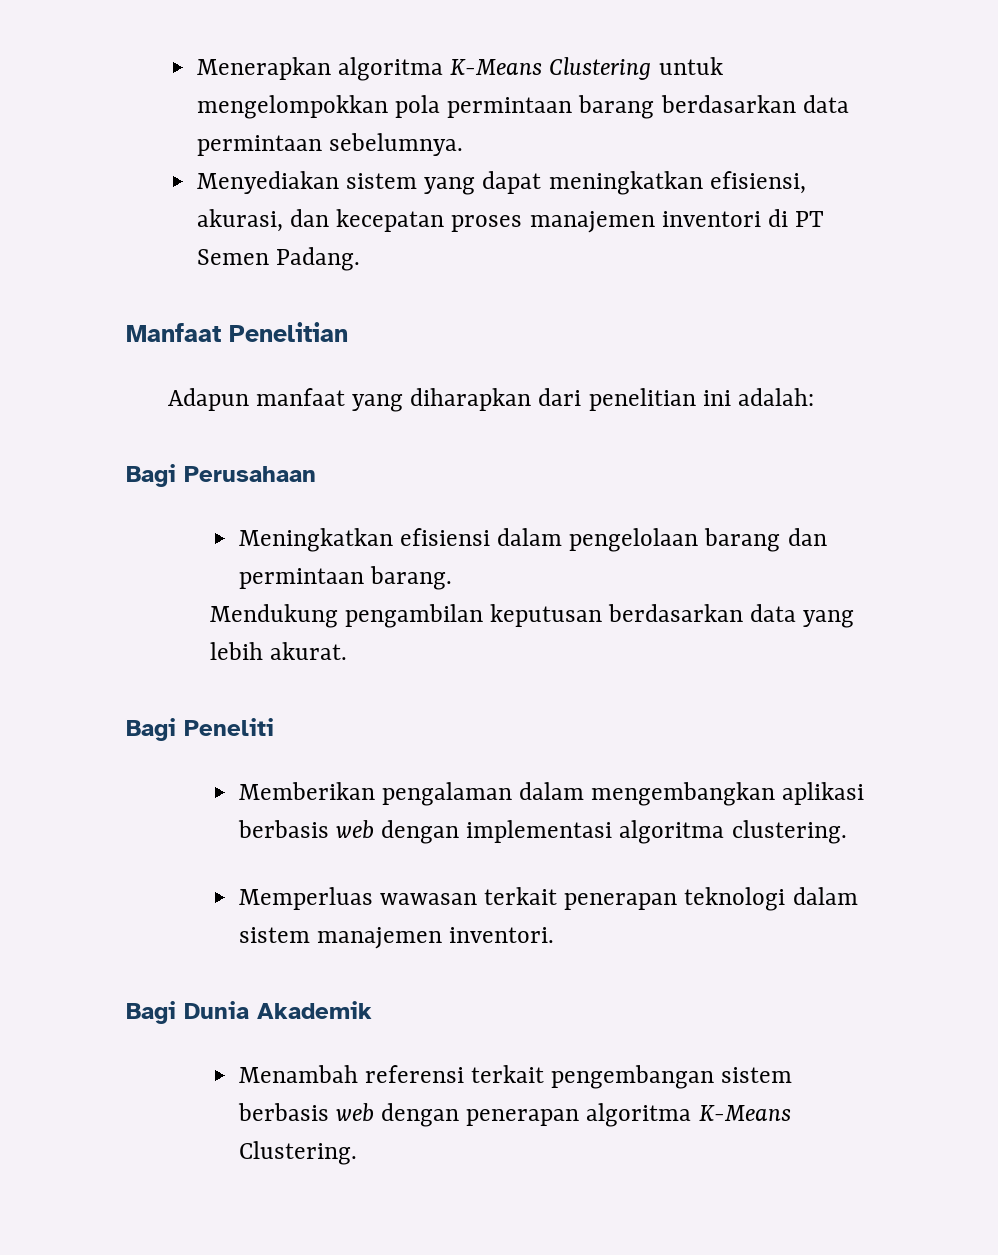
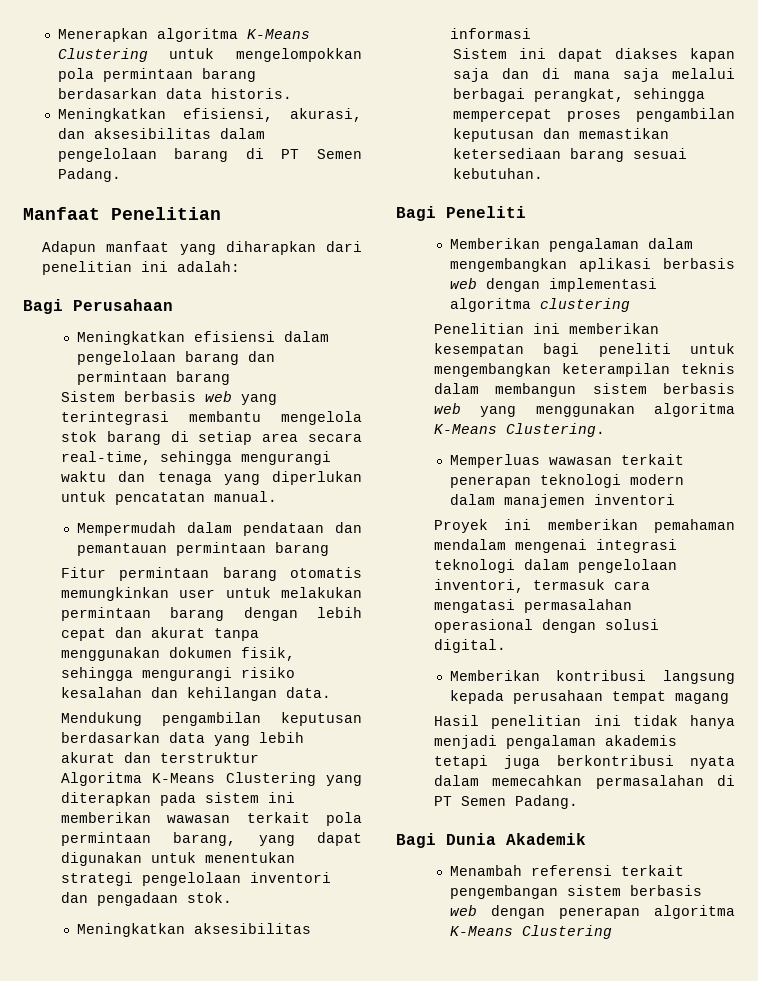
- Menerapkan algoritma K-Means Clustering untuk mengelompokkan pola permintaan barang berdasarkan data permintaan sebelumnya.
- Menyediakan sistem yang dapat meningkatkan efisiensi, akurasi, dan kecepatan proses manajemen inventori di PT Semen Padang.
+ Menerapkan algoritma K-Means Clustering untuk mengelompokkan pola permintaan barang berdasarkan data historis.
+ Meningkatkan efisiensi, akurasi, dan aksesibilitas dalam pengelolaan barang di PT Semen Padang.
- Meningkatkan efisiensi dalam pengelolaan barang dan permintaan barang.
+ Meningkatkan efisiensi dalam pengelolaan barang dan permintaan barang
+ Sistem berbasis web yang terintegrasi membantu mengelola stok barang di setiap area secara real-time, sehingga mengurangi waktu dan tenaga yang diperlukan untuk pencatatan manual.
+ Mempermudah dalam pendataan dan pemantauan permintaan barang
+ Fitur permintaan barang otomatis memungkinkan user untuk melakukan permintaan barang dengan lebih cepat dan akurat tanpa menggunakan dokumen fisik, sehingga mengurangi risiko kesalahan dan kehilangan data.
- Mendukung pengambilan keputusan berdasarkan data yang lebih akurat.
+ Mendukung pengambilan keputusan berdasarkan data yang lebih akurat dan terstruktur
+ Algoritma K-Means Clustering yang diterapkan pada sistem ini memberikan wawasan terkait pola permintaan barang, yang dapat digunakan untuk menentukan strategi pengelolaan inventori dan pengadaan stok.
+ Meningkatkan aksesibilitas informasi
+ Sistem ini dapat diakses kapan saja dan di mana saja melalui berbagai perangkat, sehingga mempercepat proses pengambilan keputusan dan memastikan ketersediaan barang sesuai kebutuhan.
- Memberikan pengalaman dalam mengembangkan aplikasi berbasis web dengan implementasi algoritma clustering.
+ Memberikan pengalaman dalam mengembangkan aplikasi berbasis web dengan implementasi algoritma clustering
+ Penelitian ini memberikan kesempatan bagi peneliti untuk mengembangkan keterampilan teknis dalam membangun sistem berbasis web yang menggunakan algoritma K-Means Clustering.
- Memperluas wawasan terkait penerapan teknologi dalam sistem manajemen inventori.
+ Memperluas wawasan terkait penerapan teknologi modern dalam manajemen inventori
+ Proyek ini memberikan pemahaman mendalam mengenai integrasi teknologi dalam pengelolaan inventori, termasuk cara mengatasi permasalahan operasional dengan solusi digital.
+ Memberikan kontribusi langsung kepada perusahaan tempat magang
+ Hasil penelitian ini tidak hanya menjadi pengalaman akademis tetapi juga berkontribusi nyata dalam memecahkan permasalahan di PT Semen Padang.
- Menambah referensi terkait pengembangan sistem berbasis web dengan penerapan algoritma K-Means Clustering.
+ Menambah referensi terkait pengembangan sistem berbasis web dengan penerapan algoritma K-Means Clustering

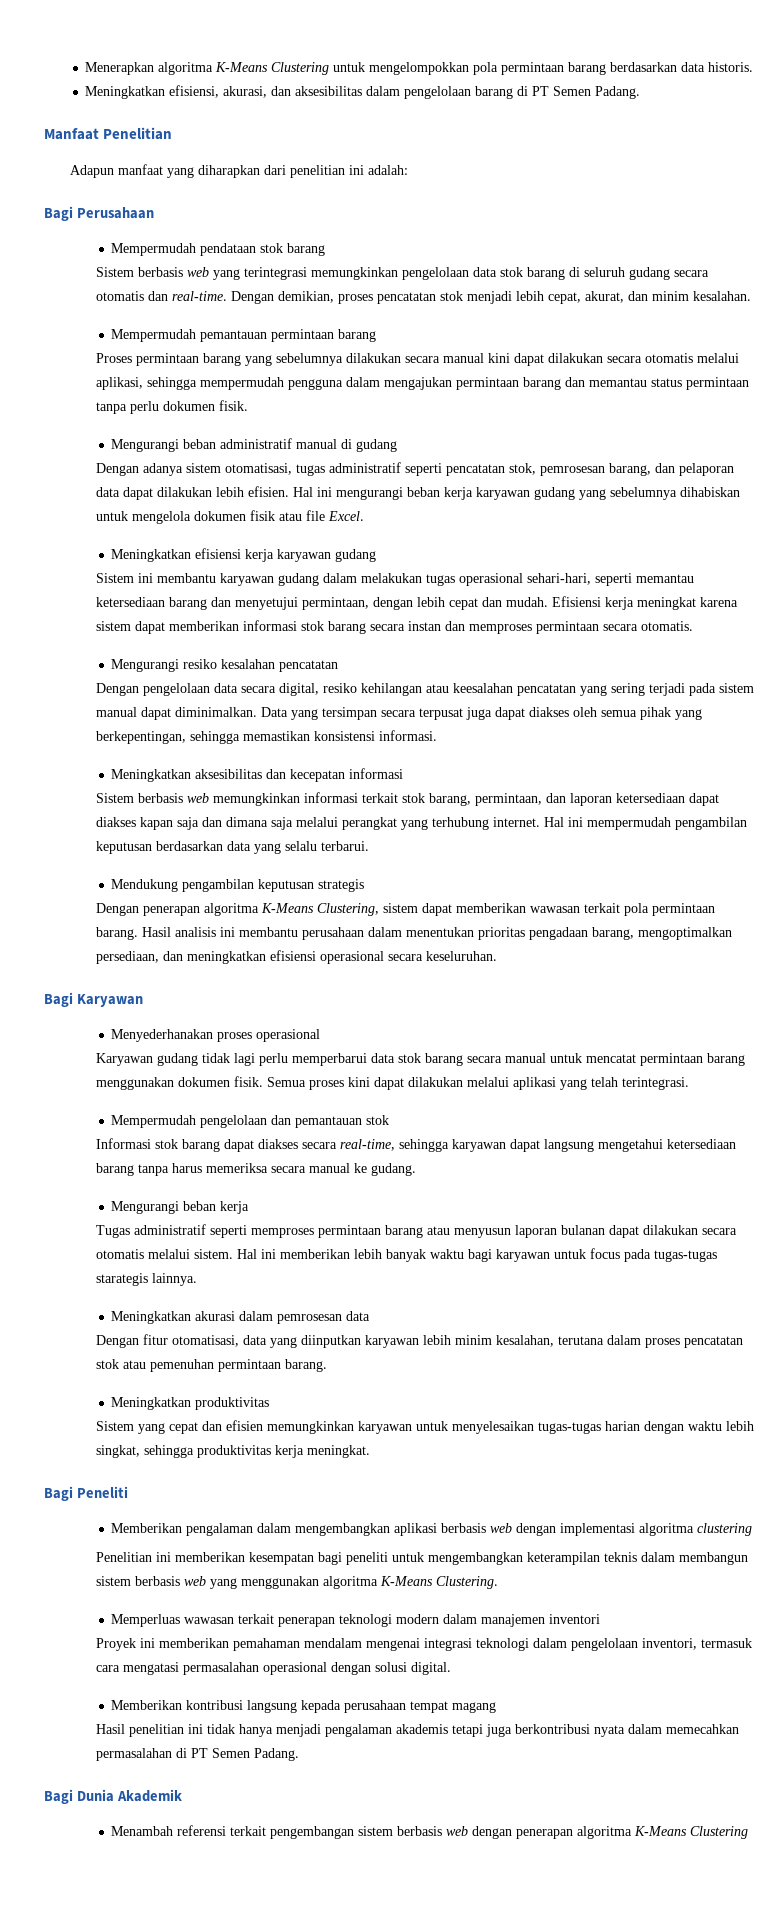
- Meningkatkan efisiensi dalam pengelolaan barang dan permintaan barang
+ Mempermudah pendataan stok barang
- Sistem berbasis web yang terintegrasi membantu mengelola stok barang di setiap area secara real-time, sehingga mengurangi waktu dan tenaga yang diperlukan untuk pencatatan manual.
- Mempermudah dalam pendataan dan pemantauan permintaan barang
+ Sistem berbasis web yang terintegrasi memungkinkan pengelolaan data stok barang di seluruh gudang secara otomatis dan real-time. Dengan demikian, proses pencatatan stok menjadi lebih cepat, akurat, dan minim kesalahan.
+ Mempermudah pemantauan permintaan barang
- Fitur permintaan barang otomatis memungkinkan user untuk melakukan permintaan barang dengan lebih cepat dan akurat tanpa menggunakan dokumen fisik, sehingga mengurangi risiko kesalahan dan kehilangan data.
- Mendukung pengambilan keputusan berdasarkan data yang lebih akurat dan terstruktur
- Algoritma K-Means Clustering yang diterapkan pada sistem ini memberikan wawasan terkait pola permintaan barang, yang dapat digunakan untuk menentukan strategi pengelolaan inventori dan pengadaan stok.
- Meningkatkan aksesibilitas informasi
- Sistem ini dapat diakses kapan saja dan di mana saja melalui berbagai perangkat, sehingga mempercepat proses pengambilan keputusan dan memastikan ketersediaan barang sesuai kebutuhan.
+ Proses permintaan barang yang sebelumnya dilakukan secara manual kini dapat dilakukan secara otomatis melalui aplikasi, sehingga mempermudah pengguna dalam mengajukan permintaan barang dan memantau status permintaan tanpa perlu dokumen fisik.
+ Mengurangi beban administratif manual di gudang
+ Dengan adanya sistem otomatisasi, tugas administratif seperti pencatatan stok, pemrosesan barang, dan pelaporan data dapat dilakukan lebih efisien. Hal ini mengurangi beban kerja karyawan gudang yang sebelumnya dihabiskan untuk mengelola dokumen fisik atau file Excel.
+ Meningkatkan efisiensi kerja karyawan gudang
+ Sistem ini membantu karyawan gudang dalam melakukan tugas operasional sehari-hari, seperti memantau ketersediaan barang dan menyetujui permintaan, dengan lebih cepat dan mudah. Efisiensi kerja meningkat karena sistem dapat memberikan informasi stok barang secara instan dan memproses permintaan secara otomatis.
+ Mengurangi resiko kesalahan pencatatan
+ Dengan pengelolaan data secara digital, resiko kehilangan atau keesalahan pencatatan yang sering terjadi pada sistem manual dapat diminimalkan. Data yang tersimpan secara terpusat juga dapat diakses oleh semua pihak yang berkepentingan, sehingga memastikan konsistensi informasi.
+ Meningkatkan aksesibilitas dan kecepatan informasi
+ Sistem berbasis web memungkinkan informasi terkait stok barang, permintaan, dan laporan ketersediaan dapat diakses kapan saja dan dimana saja melalui perangkat yang terhubung internet. Hal ini mempermudah pengambilan keputusan berdasarkan data yang selalu terbarui.
+ Mendukung pengambilan keputusan strategis
+ Dengan penerapan algoritma K-Means Clustering, sistem dapat memberikan wawasan terkait pola permintaan barang. Hasil analisis ini membantu perusahaan dalam menentukan prioritas pengadaan barang, mengoptimalkan persediaan, dan meningkatkan efisiensi operasional secara keseluruhan.
+ Bagi Karyawan
+ Menyederhanakan proses operasional
+ Karyawan gudang tidak lagi perlu memperbarui data stok barang secara manual untuk mencatat permintaan barang menggunakan dokumen fisik. Semua proses kini dapat dilakukan melalui aplikasi yang telah terintegrasi.
+ Mempermudah pengelolaan dan pemantauan stok
+ Informasi stok barang dapat diakses secara real-time, sehingga karyawan dapat langsung mengetahui ketersediaan barang tanpa harus memeriksa secara manual ke gudang.
+ Mengurangi beban kerja
+ Tugas administratif seperti memproses permintaan barang atau menyusun laporan bulanan dapat dilakukan secara otomatis melalui sistem. Hal ini memberikan lebih banyak waktu bagi karyawan untuk focus pada tugas-tugas starategis lainnya.
+ Meningkatkan akurasi dalam pemrosesan data
+ Dengan fitur otomatisasi, data yang diinputkan karyawan lebih minim kesalahan, terutana dalam proses pencatatan stok atau pemenuhan permintaan barang.
+ Meningkatkan produktivitas
+ Sistem yang cepat dan efisien memungkinkan karyawan untuk menyelesaikan tugas-tugas harian dengan waktu lebih singkat, sehingga produktivitas kerja meningkat.

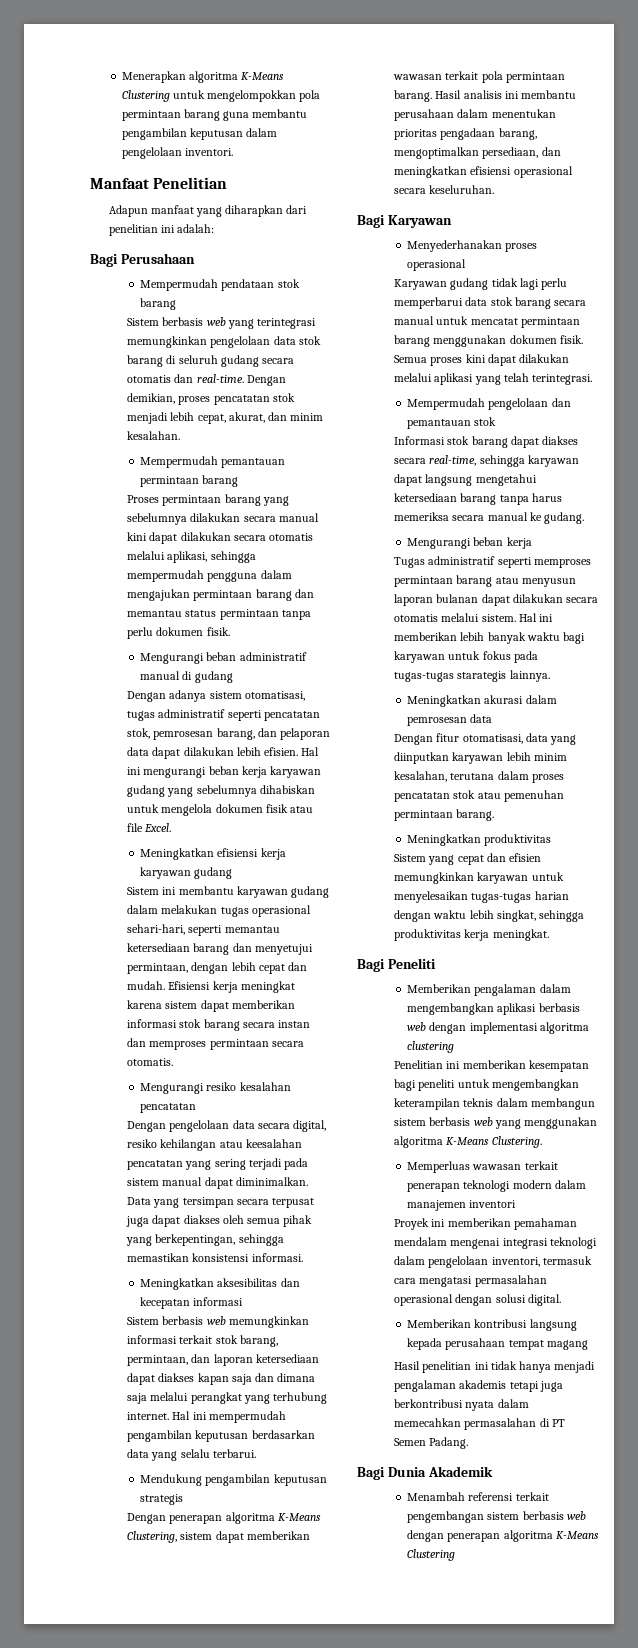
- Menerapkan algoritma K-Means Clustering untuk mengelompokkan pola permintaan barang berdasarkan data historis.
- Meningkatkan efisiensi, akurasi, dan aksesibilitas dalam pengelolaan barang di PT Semen Padang.
+ Menerapkan algoritma K-Means Clustering untuk mengelompokkan pola permintaan barang guna membantu pengambilan keputusan dalam pengelolaan inventori.
- Hal ini memberikan lebih banyak waktu bagi karyawan untuk focus pada tugas-tugas starategis lainnya.
+ Hal ini memberikan lebih banyak waktu bagi karyawan untuk fokus pada tugas-tugas starategis lainnya.

